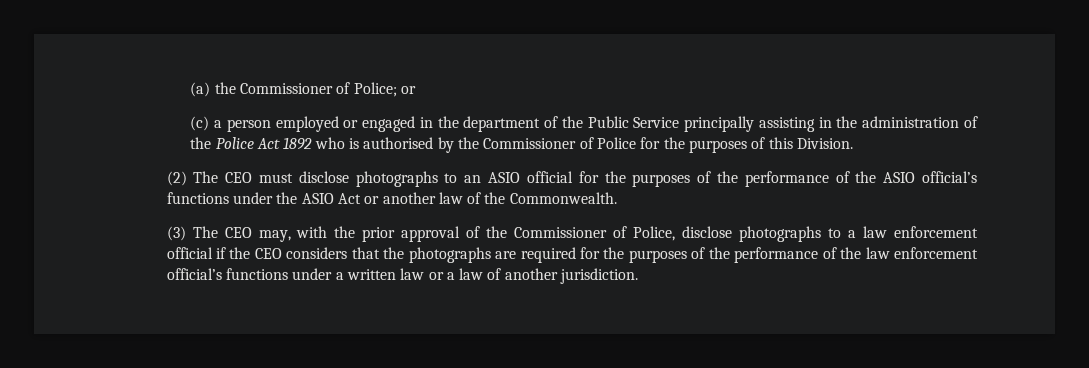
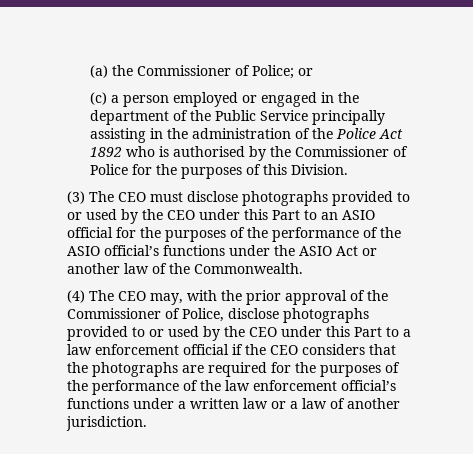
- (2) The CEO must disclose photographs to an ASIO official for the purposes of the performance of the ASIO official’s functions under the ASIO Act or another law of the Commonwealth.
+ (3) The CEO must disclose photographs provided to or used by the CEO under this Part to an ASIO official for the purposes of the performance of the ASIO official’s functions under the ASIO Act or another law of the Commonwealth.
- (3) The CEO may, with the prior approval of the Commissioner of Police, disclose photographs to a law enforcement official if the CEO considers that the photographs are required for the purposes of the performance of the law enforcement official’s functions under a written law or a law of another jurisdiction.
+ (4) The CEO may, with the prior approval of the Commissioner of Police, disclose photographs provided to or used by the CEO under this Part to a law enforcement official if the CEO considers that the photographs are required for the purposes of the performance of the law enforcement official’s functions under a written law or a law of another jurisdiction.

